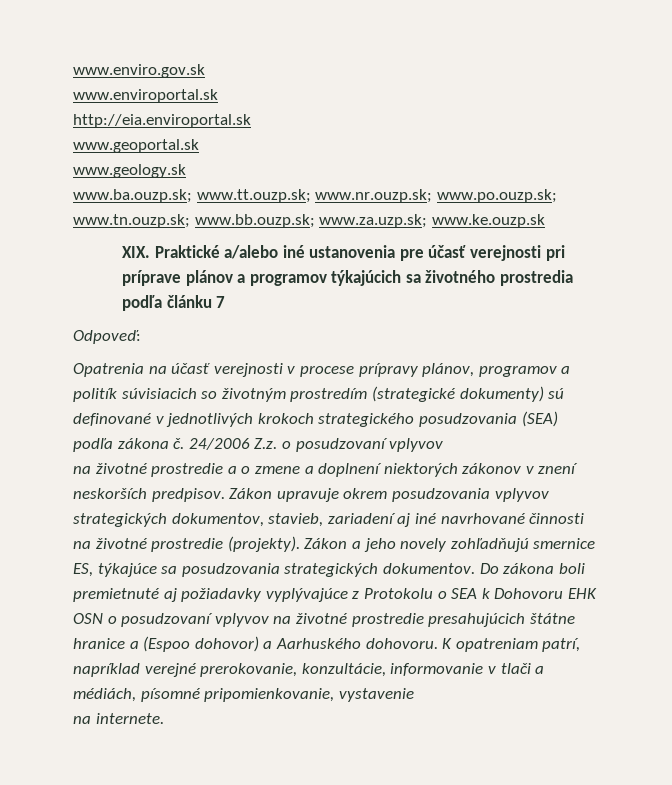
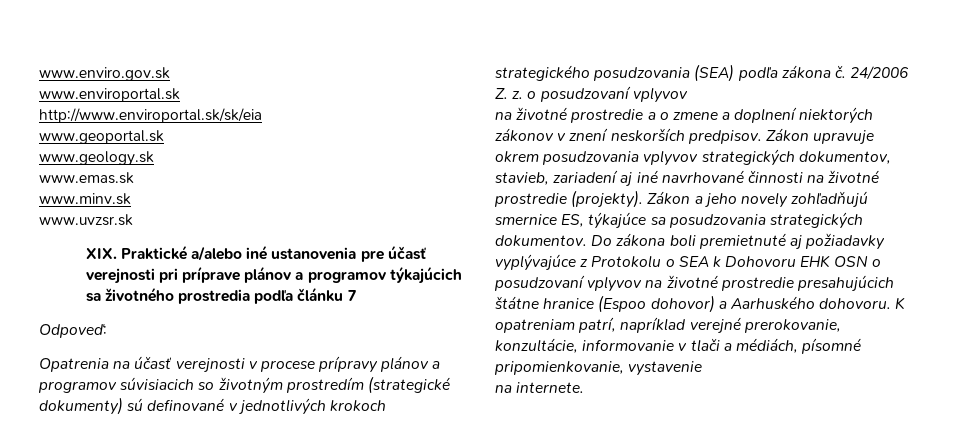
- http://eia.enviroportal.sk
+ http://www.enviroportal.sk/sk/eia
- www.ba.ouzp.sk; www.tt.ouzp.sk; www.nr.ouzp.sk; www.po.ouzp.sk; www.tn.ouzp.sk; www.bb.ouzp.sk; www.za.uzp.sk; www.ke.ouzp.sk
+ www.emas.sk
+ www.minv.sk
+ www.uvzsr.sk
- Opatrenia na účasť verejnosti v procese prípravy plánov, programov a politík súvisiacich so životným prostredím (strategické dokumenty) sú definované v jednotlivých krokoch strategického posudzovania (SEA) podľa zákona č.
+ Opatrenia na účasť verejnosti v procese prípravy plánov a programov súvisiacich so životným prostredím (strategické dokumenty) sú definované v jednotlivých krokoch strategického posudzovania (SEA) podľa zákona č.
- 24/2006 Z.z. o posudzovaní vplyvov
+ 24/2006 Z. z. o posudzovaní vplyvov
- Do zákona boli premietnuté aj požiadavky vyplývajúce z Protokolu o SEA k Dohovoru EHK OSN o posudzovaní vplyvov na životné prostredie presahujúcich štátne hranice a (Espoo dohovor) a Aarhuského dohovoru.
+ Do zákona boli premietnuté aj požiadavky vyplývajúce z Protokolu o SEA k Dohovoru EHK OSN o posudzovaní vplyvov na životné prostredie presahujúcich štátne hranice (Espoo dohovor) a Aarhuského dohovoru.

